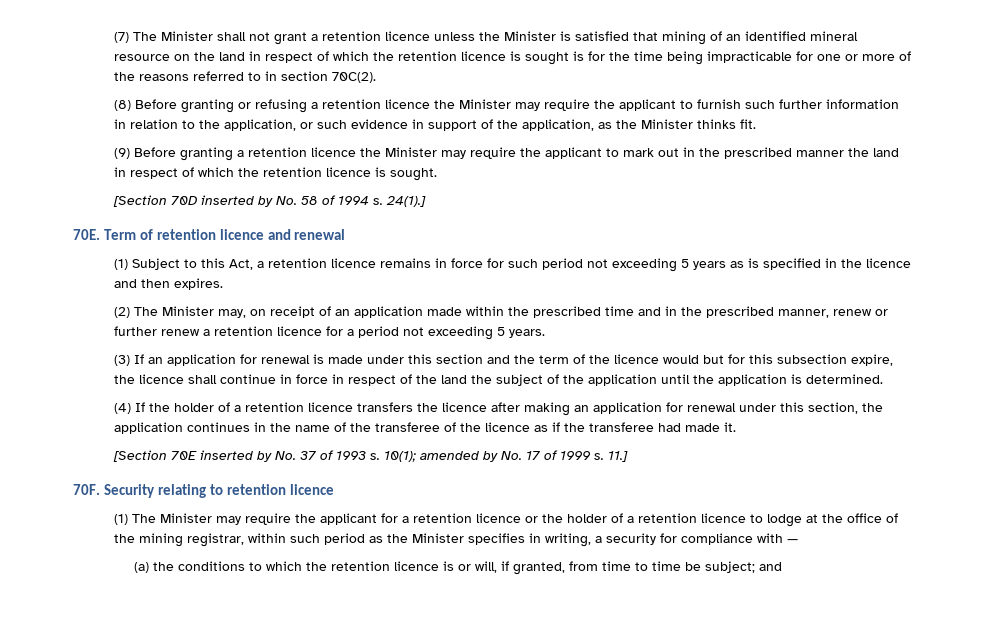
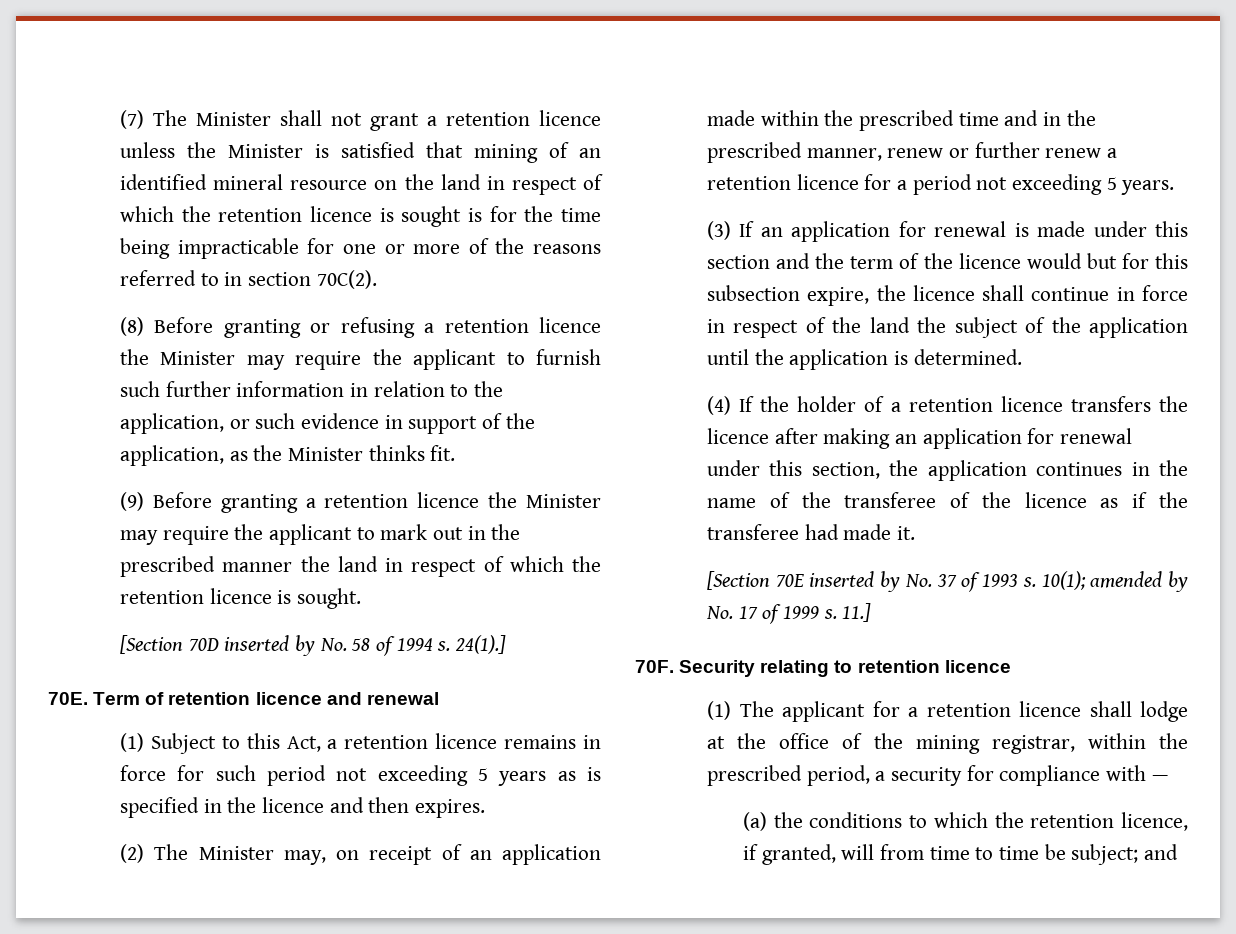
- (1) The Minister may require the applicant for a retention licence or the holder of a retention licence to lodge at the office of the mining registrar, within such period as the Minister specifies in writing, a security for compliance with —
+ (1) The applicant for a retention licence shall lodge at the office of the mining registrar, within the prescribed period, a security for compliance with —
- (a) the conditions to which the retention licence is or will, if granted, from time to time be subject; and
+ (a) the conditions to which the retention licence, if granted, will from time to time be subject; and

